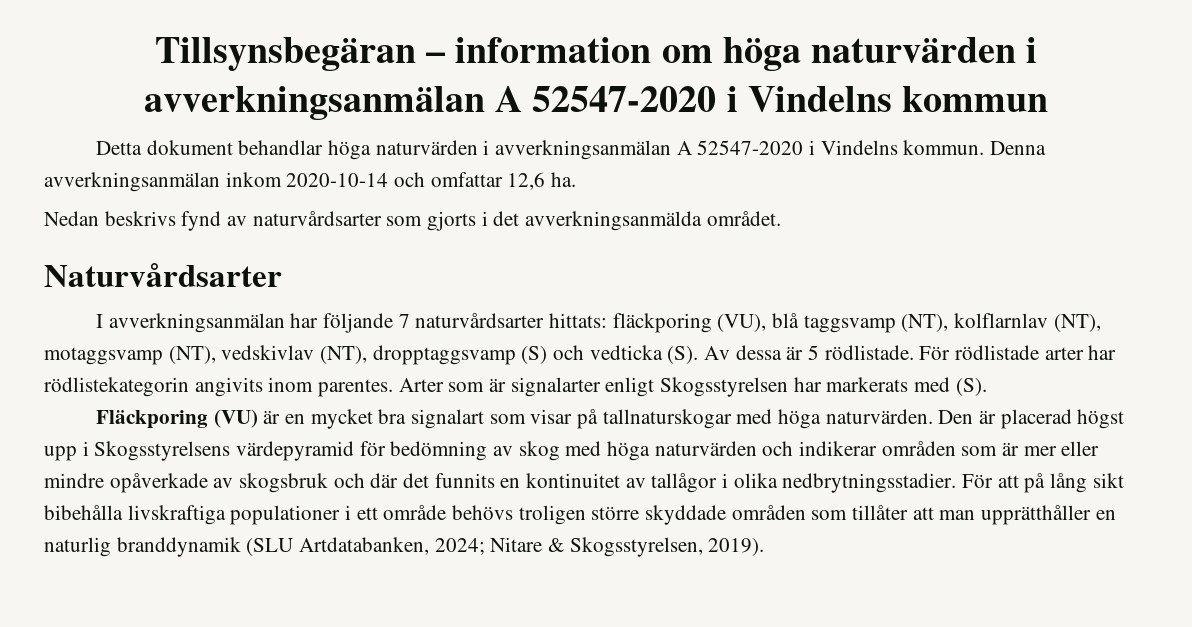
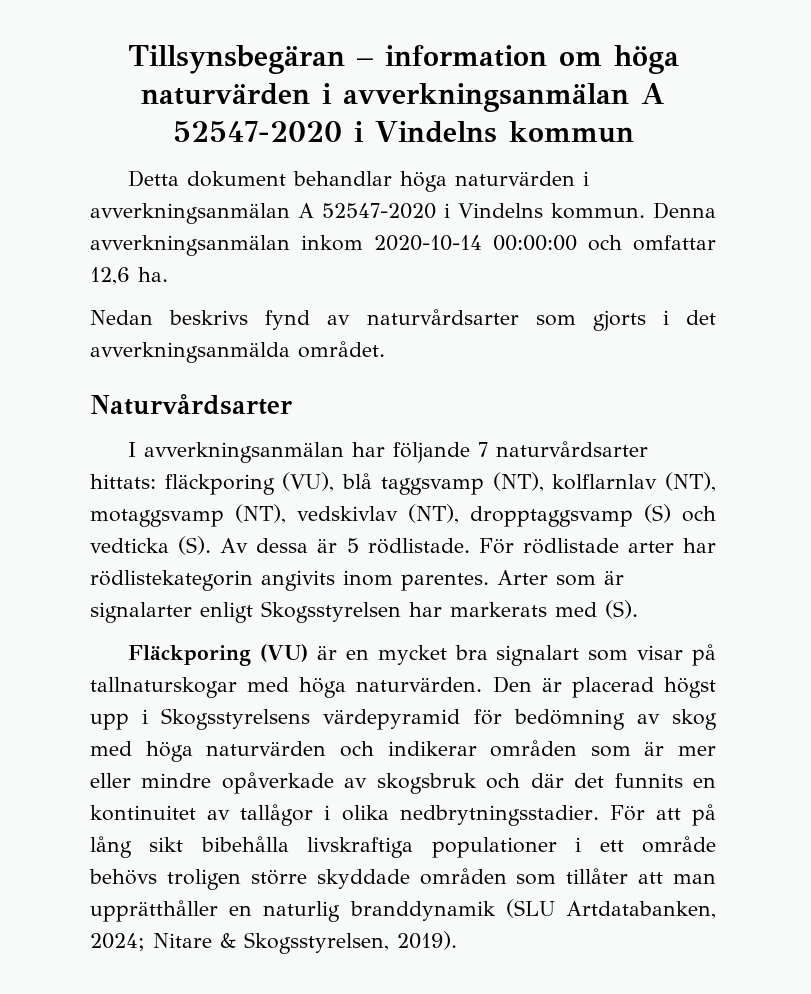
- Denna avverkningsanmälan inkom 2020-10-14 och omfattar 12,6 ha.
+ Denna avverkningsanmälan inkom 2020-10-14 00:00:00 och omfattar 12,6 ha.

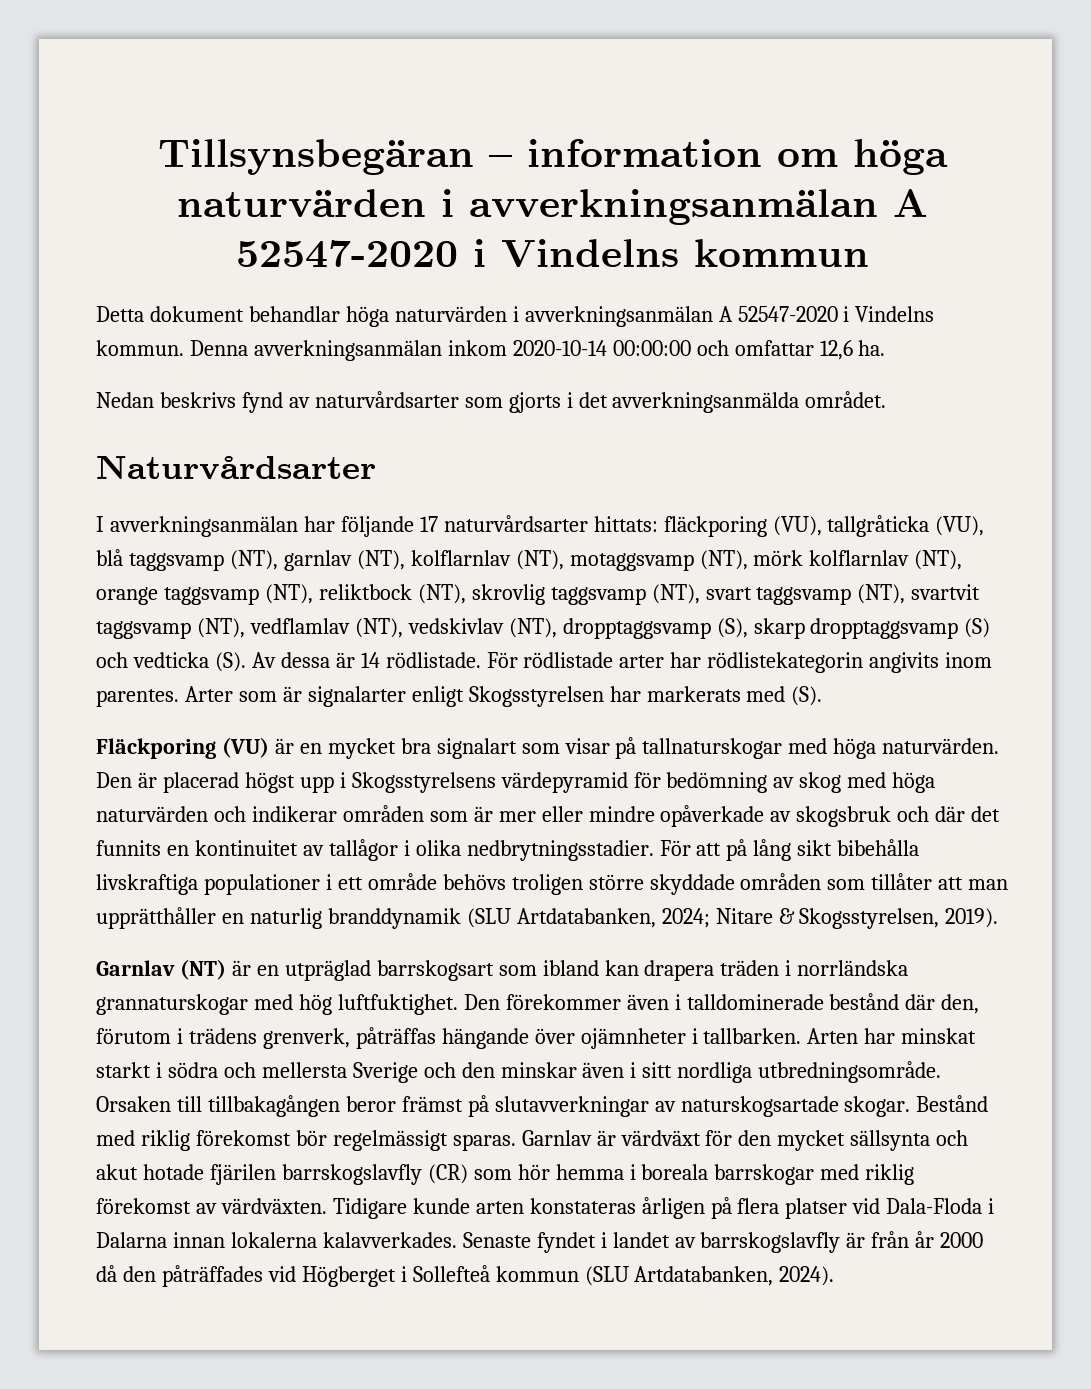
- I avverkningsanmälan har följande 7 naturvårdsarter hittats: fläckporing (VU), blå taggsvamp (NT), kolflarnlav (NT), motaggsvamp (NT), vedskivlav (NT), dropptaggsvamp (S) och vedticka (S). Av dessa är 5 rödlistade.
+ I avverkningsanmälan har följande 17 naturvårdsarter hittats: fläckporing (VU), tallgråticka (VU), blå taggsvamp (NT), garnlav (NT), kolflarnlav (NT), motaggsvamp (NT), mörk kolflarnlav (NT), orange taggsvamp (NT), reliktbock (NT), skrovlig taggsvamp (NT), svart taggsvamp (NT), svartvit taggsvamp (NT), vedflamlav (NT), vedskivlav (NT), dropptaggsvamp (S), skarp dropptaggsvamp (S) och vedticka (S). Av dessa är 14 rödlistade.
+ Garnlav (NT) är en utpräglad barrskogsart som ibland kan drapera träden i norrländska grannaturskogar med hög luftfuktighet. Den förekommer även i talldominerade bestånd där den, förutom i trädens grenverk, påträffas hängande över ojämnheter i tallbarken. Arten har minskat starkt i södra och mellersta Sverige och den minskar även i sitt nordliga utbredningsområde. Orsaken till tillbakagången beror främst på slutavverkningar av naturskogsartade skogar. Bestånd med riklig förekomst bör regelmässigt sparas. Garnlav är värdväxt för den mycket sällsynta och akut hotade fjärilen barrskogslavfly (CR) som hör hemma i boreala barrskogar med riklig förekomst av värdväxten. Tidigare kunde arten konstateras årligen på flera platser vid Dala-Floda i Dalarna innan lokalerna kalavverkades. Senaste fyndet i landet av barrskogslavfly är från år 2000 då den påträffades vid Högberget i Sollefteå kommun (SLU Artdatabanken, 2024).

